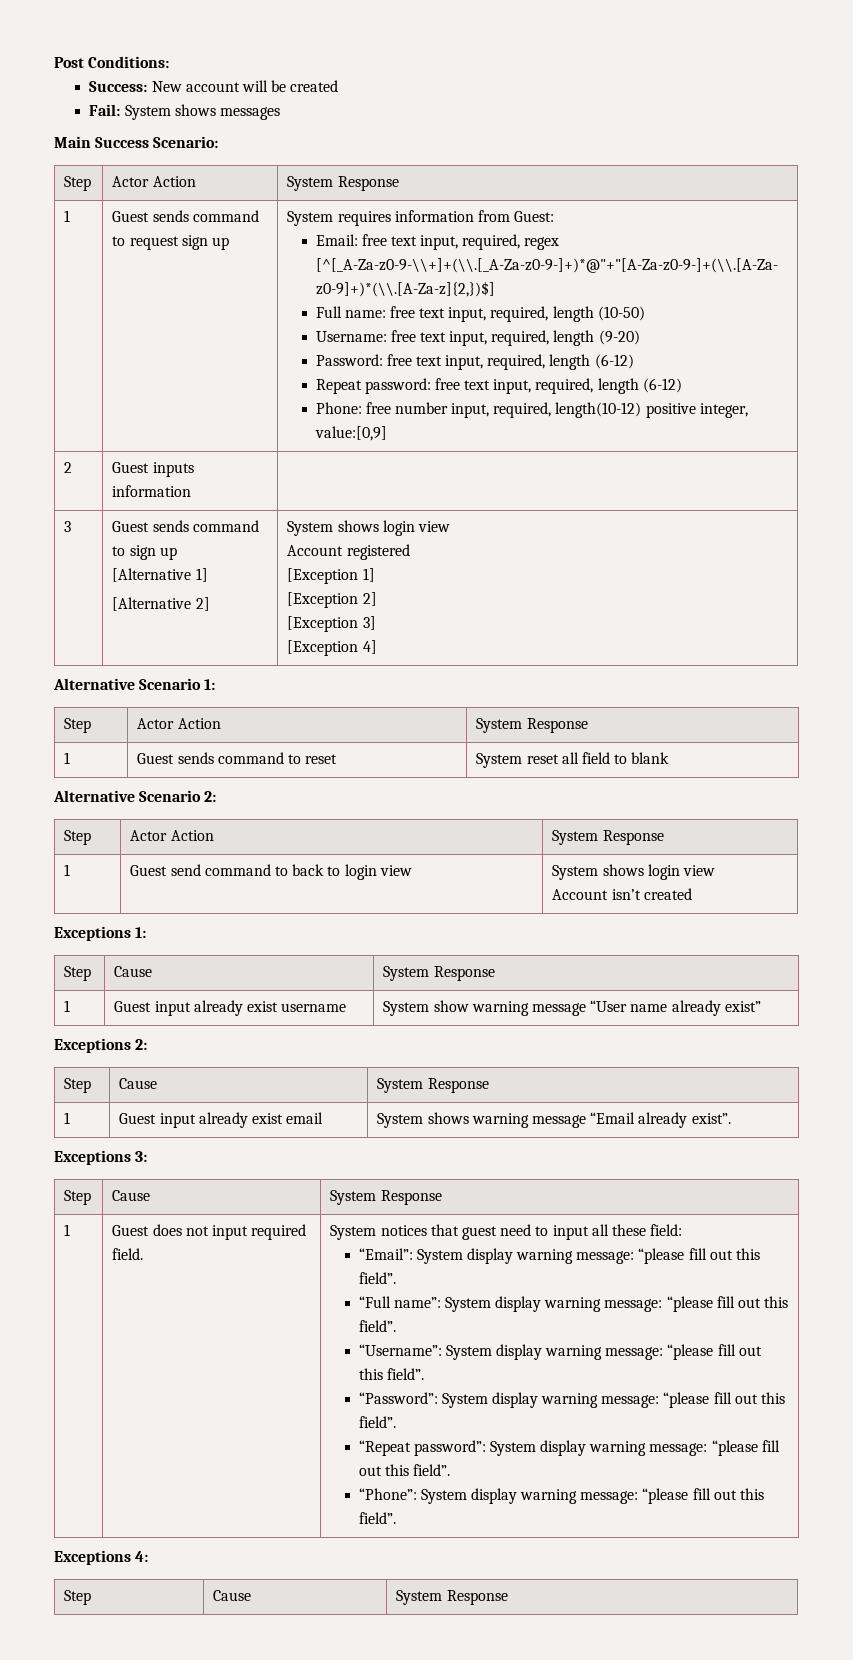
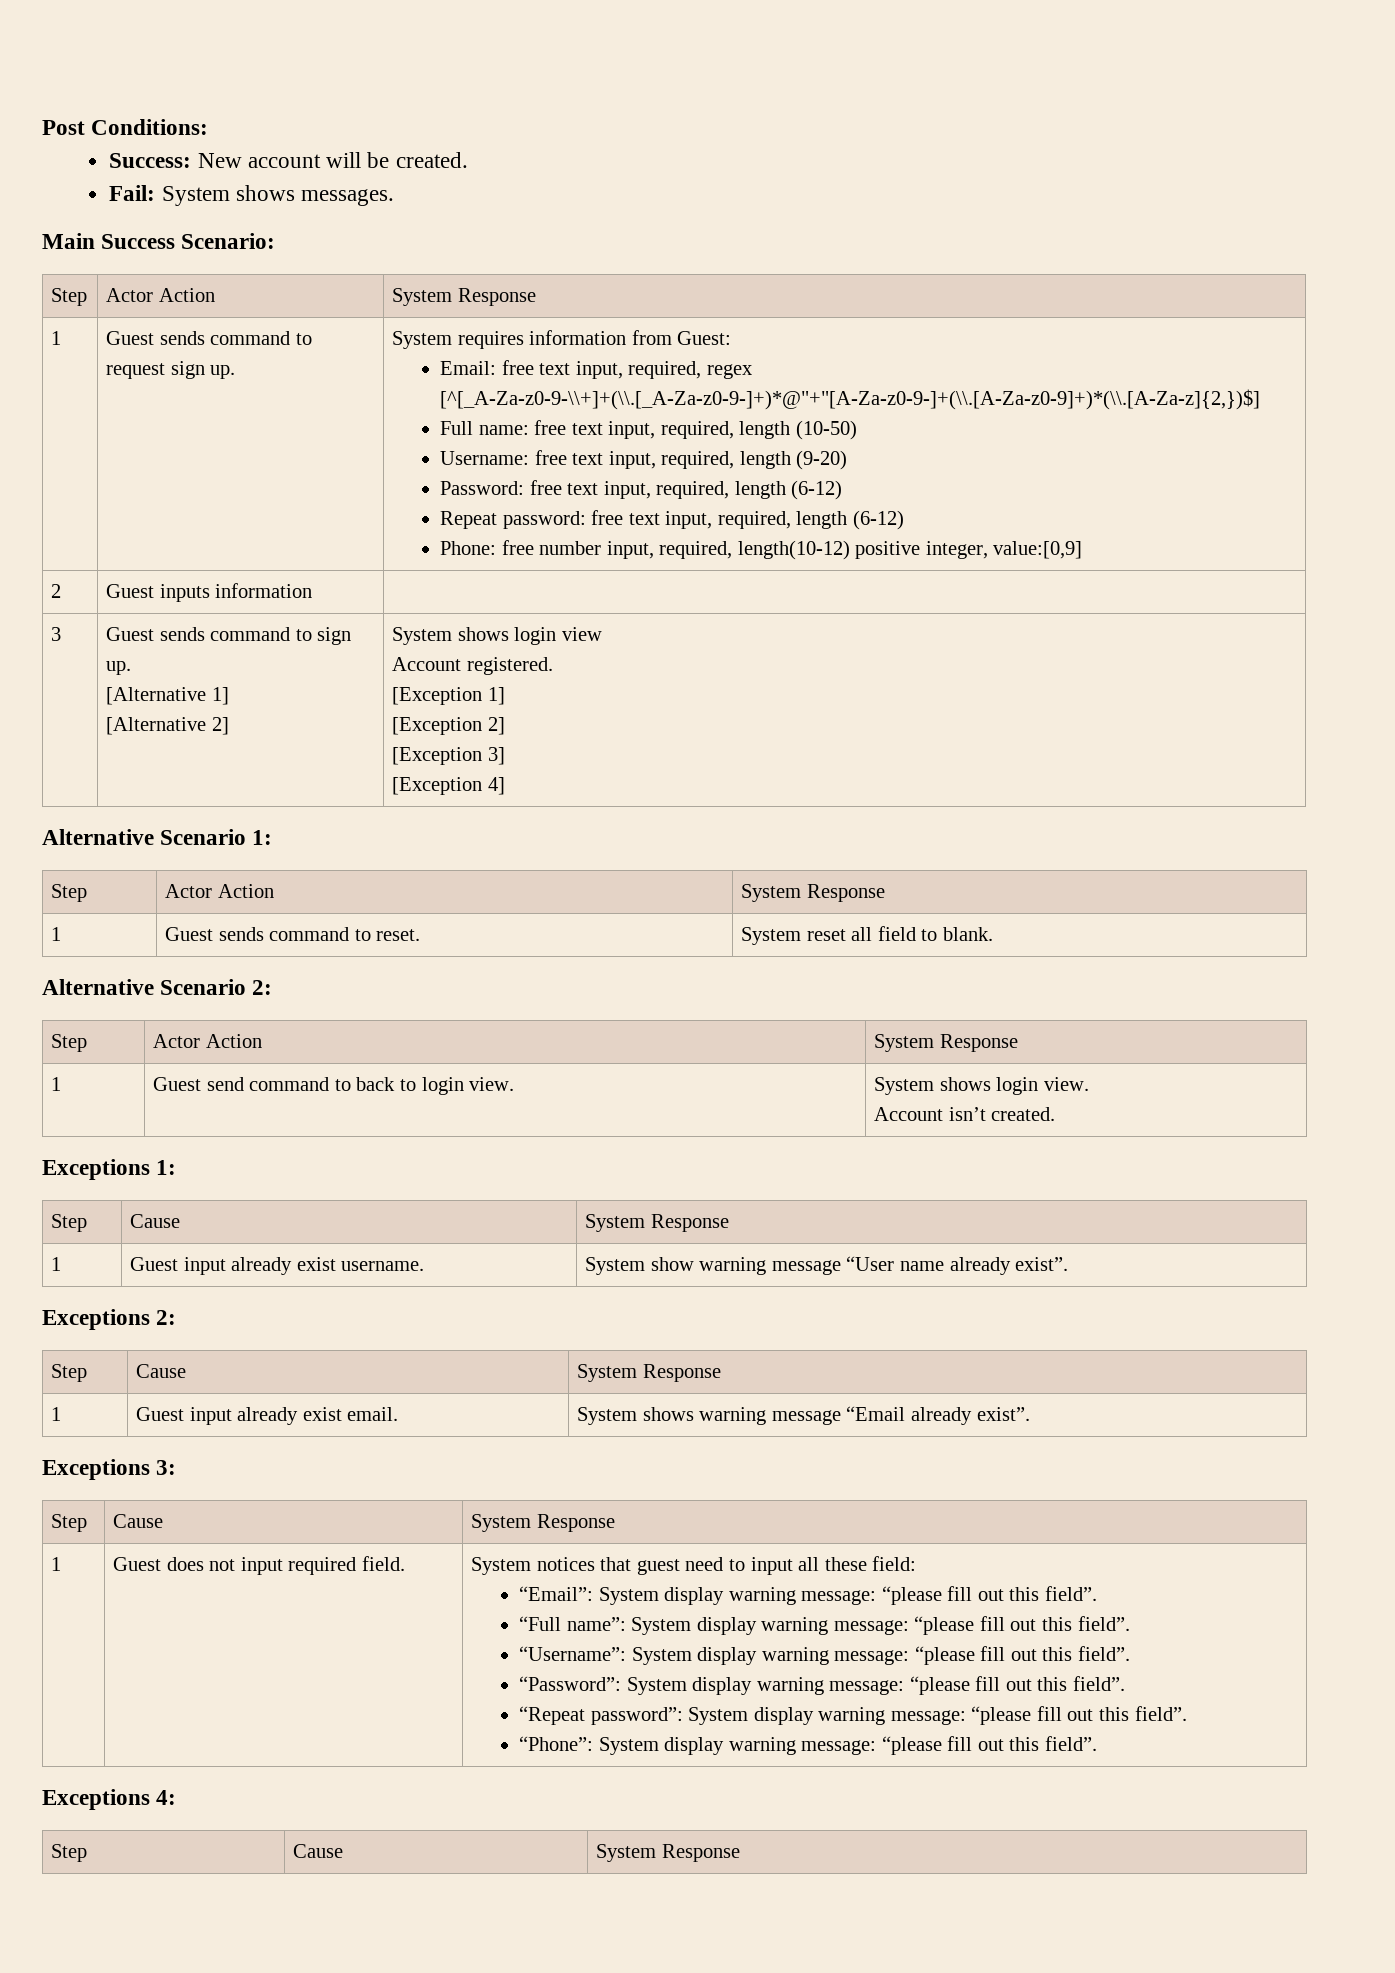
- Success: New account will be created
+ Success: New account will be created.
- Fail: System shows messages
+ Fail: System shows messages.
- Guest sends command to request sign up
+ Guest sends command to request sign up.
- 3 | Guest sends command to sign up
+ 3 | Guest sends command to sign up.
  [Alternative 1]
  [Alternative 2] | System shows login view
- Account registered
+ Account registered.
- 1 | Guest sends command to reset | System reset all field to blank
+ 1 | Guest sends command to reset. | System reset all field to blank.
- 1 | Guest send command to back to login view | System shows login view
- Account isn’t created
+ 1 | Guest send command to back to login view. | System shows login view.
+ Account isn’t created.
- 1 | Guest input already exist username | System show warning message “User name already exist”
+ 1 | Guest input already exist username. | System show warning message “User name already exist”.
- 1 | Guest input already exist email | System shows warning message “Email already exist”.
+ 1 | Guest input already exist email. | System shows warning message “Email already exist”.

